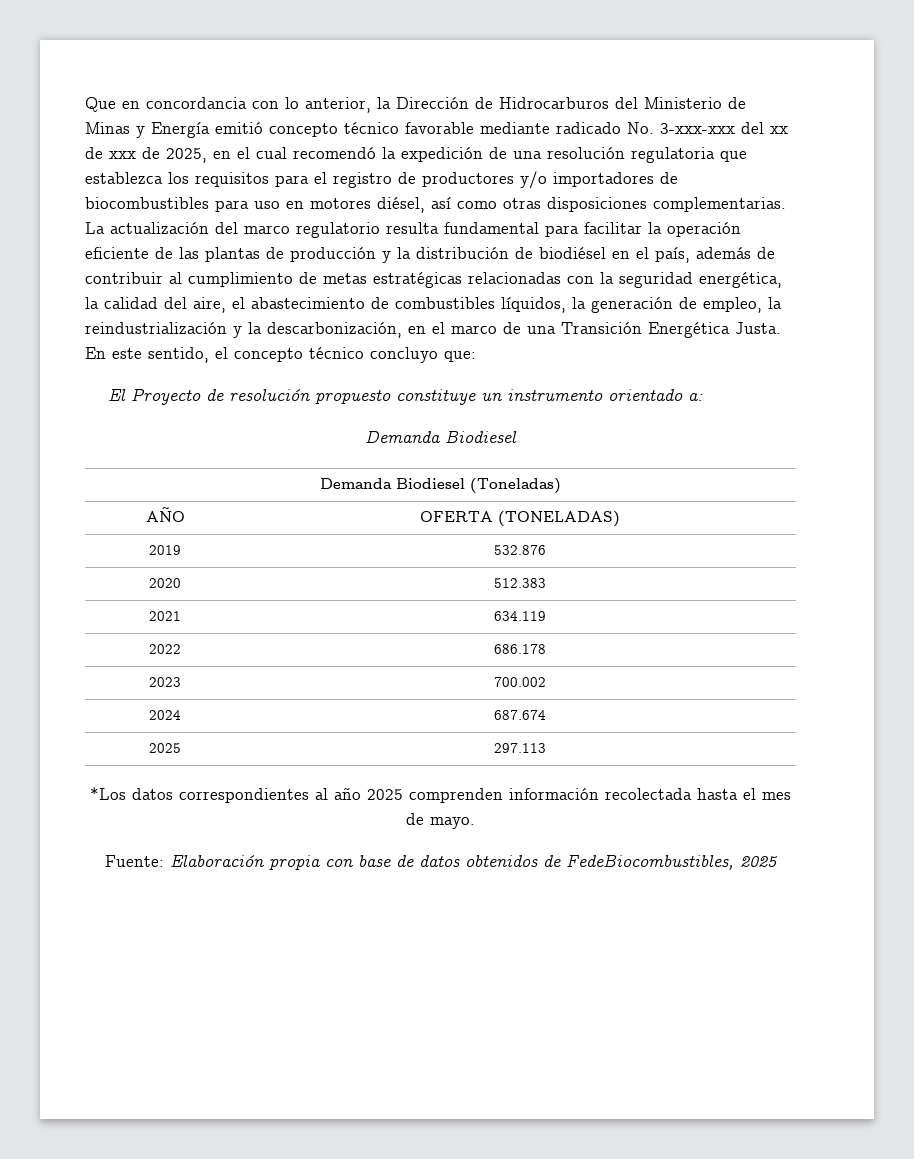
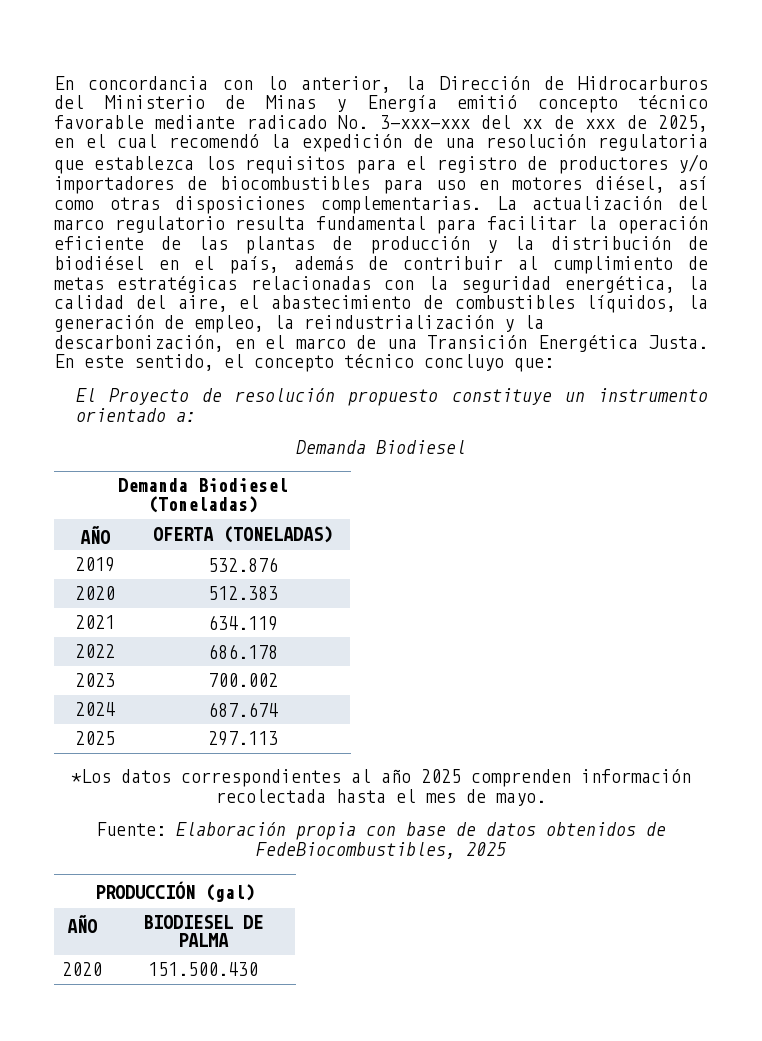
- Que en concordancia con lo anterior, la Dirección de Hidrocarburos del Ministerio de Minas y Energía emitió concepto técnico favorable mediante radicado No. 3-xxx-xxx del xx de xxx de 2025, en el cual recomendó la expedición de una resolución regulatoria que establezca los requisitos para el registro de productores y/o importadores de biocombustibles para uso en motores diésel, así como otras disposiciones complementarias.
+ En concordancia con lo anterior, la Dirección de Hidrocarburos del Ministerio de Minas y Energía emitió concepto técnico favorable mediante radicado No. 3-xxx-xxx del xx de xxx de 2025, en el cual recomendó la expedición de una resolución regulatoria que establezca los requisitos para el registro de productores y/o importadores de biocombustibles para uso en motores diésel, así como otras disposiciones complementarias.
+ PRODUCCIÓN (gal)
+ AÑO | BIODIESEL DE PALMA
+ 2020 | 151.500.430

